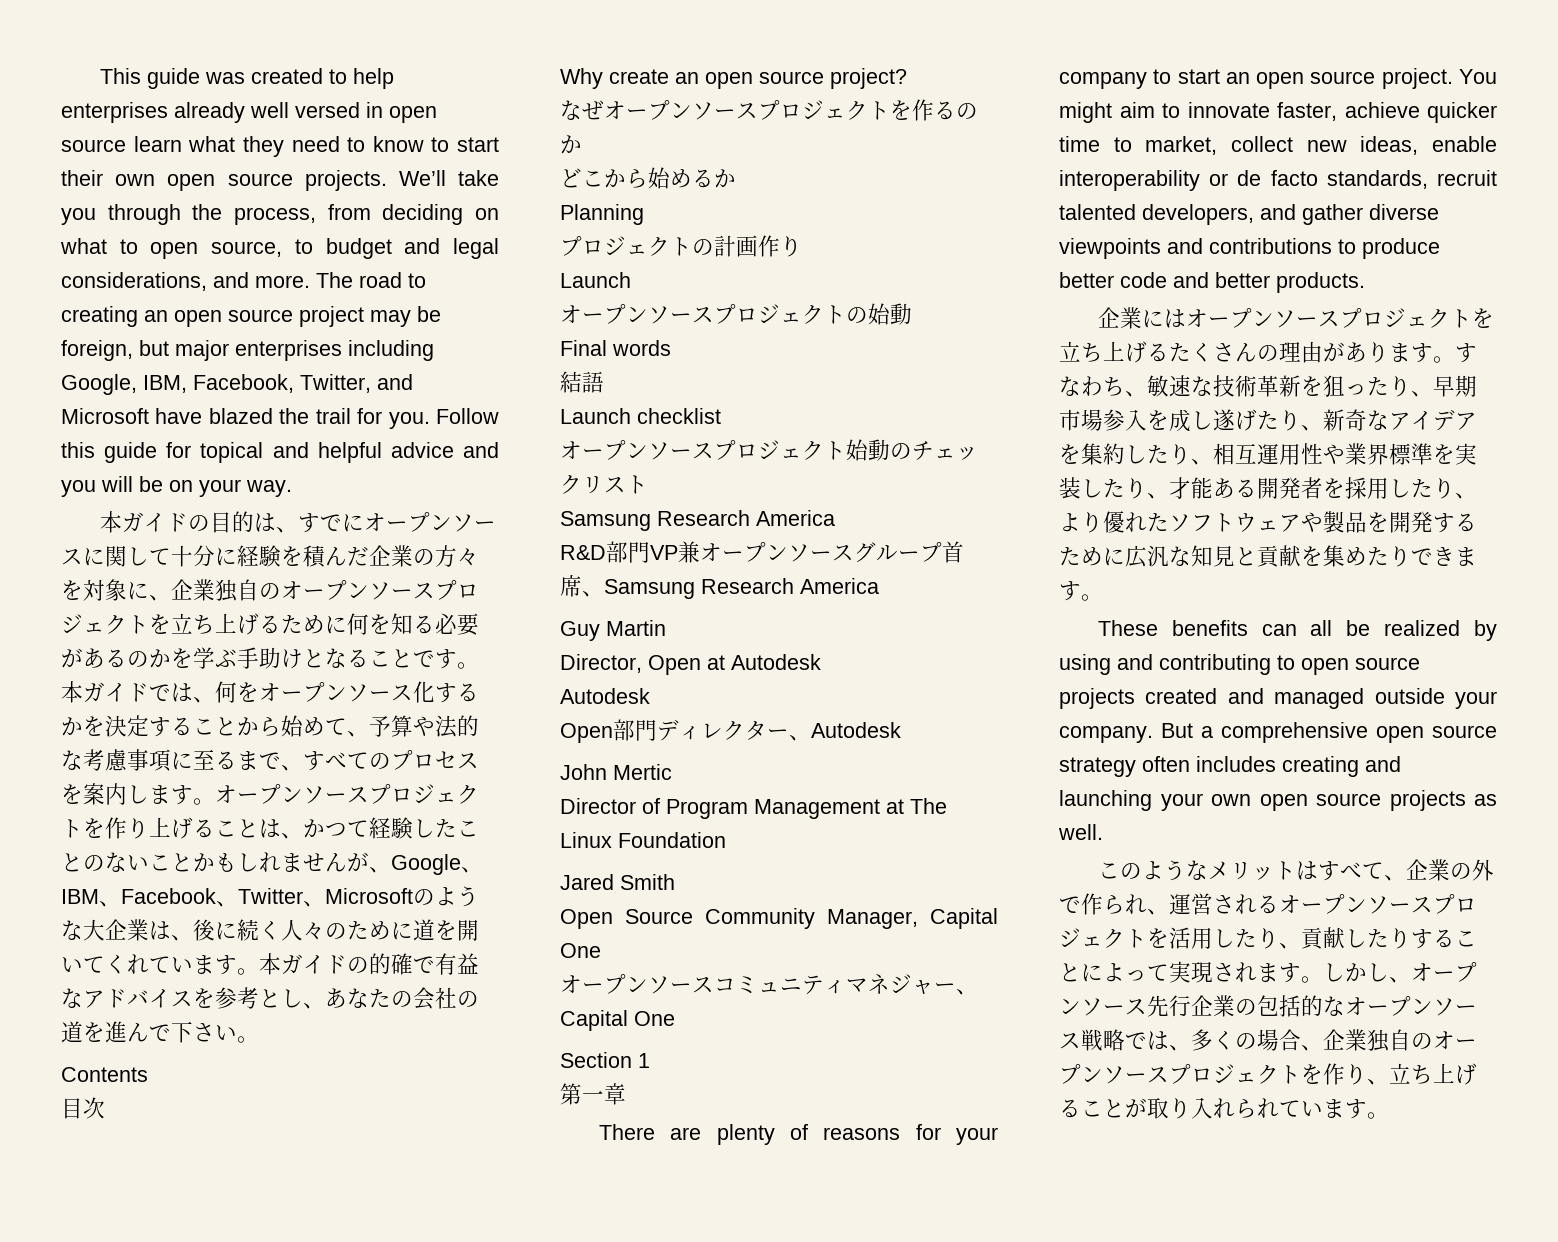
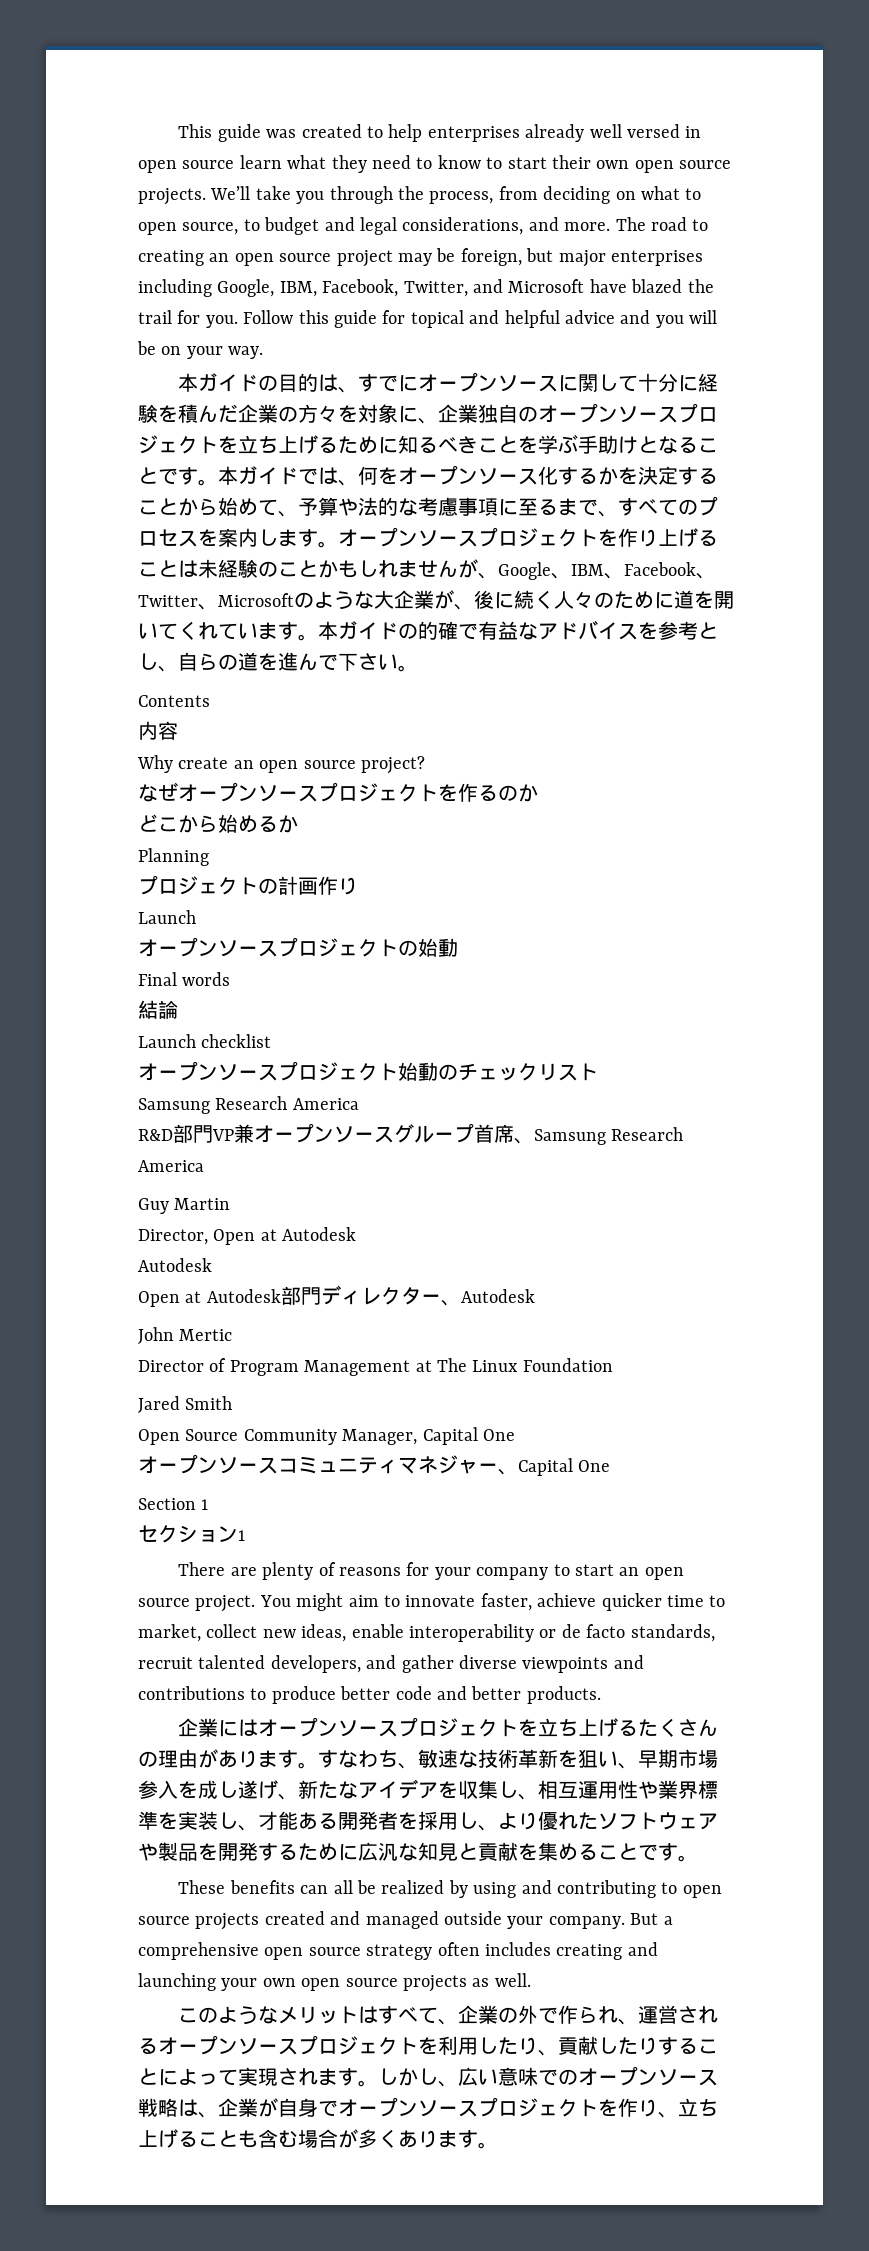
- 本ガイドの目的は、すでにオープンソースに関して十分に経験を積んだ企業の方々を対象に、企業独自のオープンソースプロジェクトを立ち上げるために何を知る必要があるのかを学ぶ手助けとなることです。
+ 本ガイドの目的は、すでにオープンソースに関して十分に経験を積んだ企業の方々を対象に、企業独自のオープンソースプロジェクトを立ち上げるために知るべきことを学ぶ手助けとなることです。
- オープンソースプロジェクトを作り上げることは、かつて経験したことのないことかもしれませんが、Google、IBM、Facebook、Twitter、Microsoftのような大企業は、後に続く人々のために道を開いてくれています。
+ オープンソースプロジェクトを作り上げることは未経験のことかもしれませんが、Google、IBM、Facebook、Twitter、Microsoftのような大企業が、後に続く人々のために道を開いてくれています。
- 本ガイドの的確で有益なアドバイスを参考とし、あなたの会社の道を進んで下さい。
+ 本ガイドの的確で有益なアドバイスを参考とし、自らの道を進んで下さい。
- 目次
+ 内容
- 結語
+ 結論
- Open部門ディレクター、Autodesk
+ Open at Autodesk部門ディレクター、Autodesk
- 第一章
+ セクション1
- すなわち、敏速な技術革新を狙ったり、早期市場参入を成し遂げたり、新奇なアイデアを集約したり、相互運用性や業界標準を実装したり、才能ある開発者を採用したり、より優れたソフトウェアや製品を開発するために広汎な知見と貢献を集めたりできます。
+ すなわち、敏速な技術革新を狙い、早期市場参入を成し遂げ、新たなアイデアを収集し、相互運用性や業界標準を実装し、才能ある開発者を採用し、より優れたソフトウェアや製品を開発するために広汎な知見と貢献を集めることです。
- このようなメリットはすべて、企業の外で作られ、運営されるオープンソースプロジェクトを活用したり、貢献したりすることによって実現されます。
+ このようなメリットはすべて、企業の外で作られ、運営されるオープンソースプロジェクトを利用したり、貢献したりすることによって実現されます。
- しかし、オープンソース先行企業の包括的なオープンソース戦略では、多くの場合、企業独自のオープンソースプロジェクトを作り、立ち上げることが取り入れられています。
+ しかし、広い意味でのオープンソース戦略は、企業が自身でオープンソースプロジェクトを作り、立ち上げることも含む場合が多くあります。

